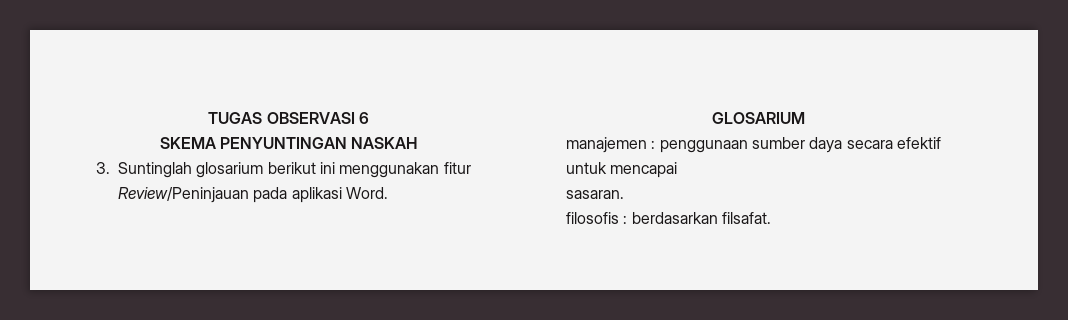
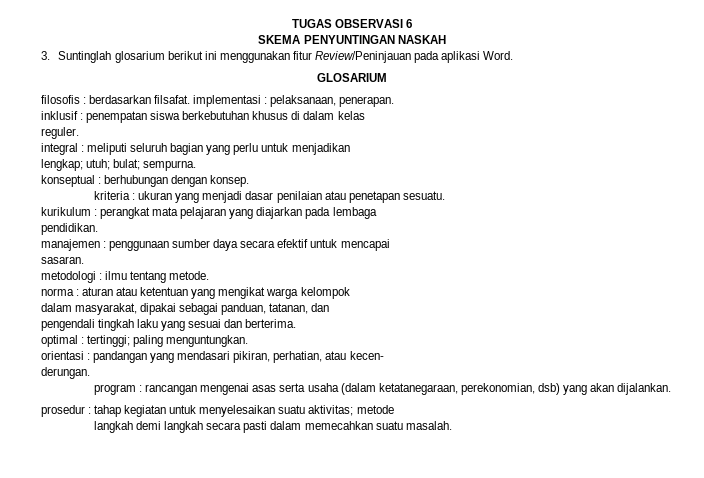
+ filosofis : berdasarkan filsafat. implementasi : pelaksanaan, penerapan.
+ inklusif : penempatan siswa berkebutuhan khusus di dalam kelas
+ reguler.
+ integral : meliputi seluruh bagian yang perlu untuk menjadikan
+ lengkap; utuh; bulat; sempurna.
+ konseptual : berhubungan dengan konsep.
+ kriteria : ukuran yang menjadi dasar penilaian atau penetapan sesuatu.
+ kurikulum : perangkat mata pelajaran yang diajarkan pada lembaga
+ pendidikan.
- filosofis : berdasarkan filsafat.
+ metodologi : ilmu tentang metode.
+ norma : aturan atau ketentuan yang mengikat warga kelompok
+ dalam masyarakat, dipakai sebagai panduan, tatanan, dan
+ pengendali tingkah laku yang sesuai dan berterima.
+ optimal : tertinggi; paling menguntungkan.
+ orientasi : pandangan yang mendasari pikiran, perhatian, atau kecen-
+ derungan.
+ program : rancangan mengenai asas serta usaha (dalam ketatanegaraan, perekonomian, dsb) yang akan dijalankan.
+ prosedur : tahap kegiatan untuk menyelesaikan suatu aktivitas; metode
+ langkah demi langkah secara pasti dalam memecahkan suatu masalah.

